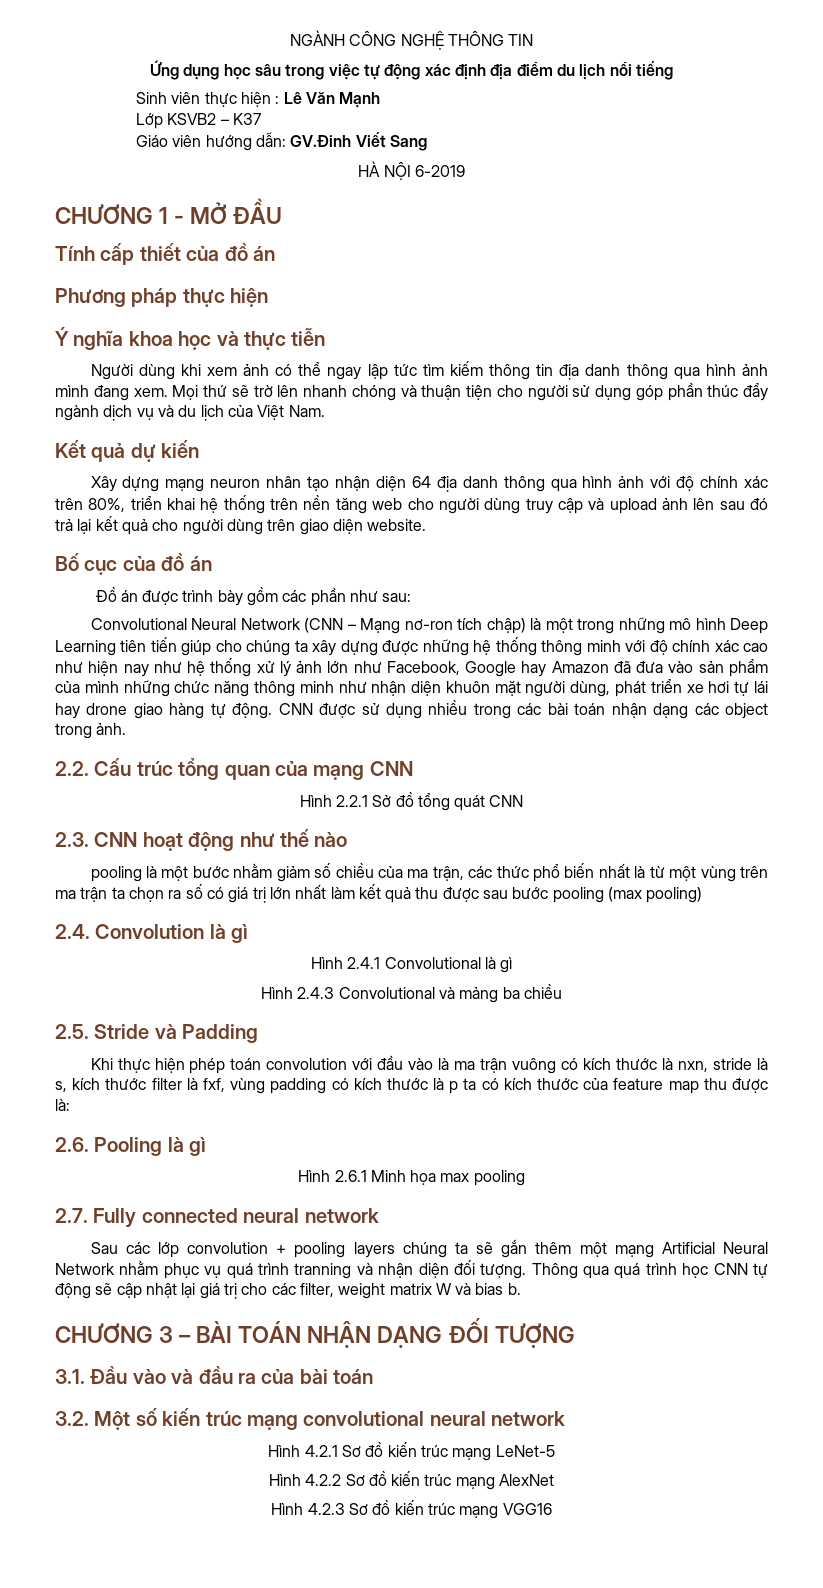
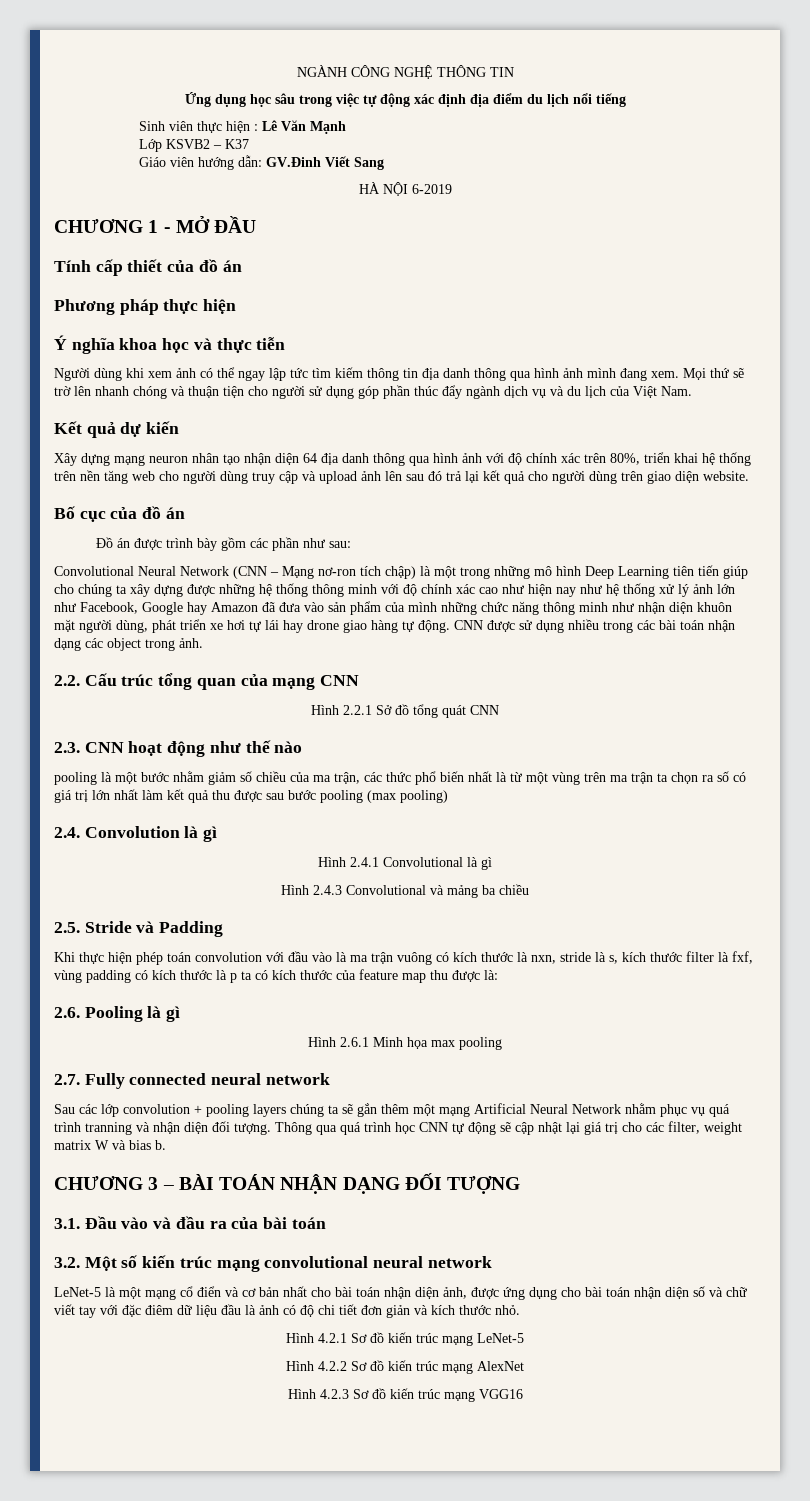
+ LeNet-5 là một mạng cổ điển và cơ bản nhất cho bài toán nhận diện ảnh, được ứng dụng cho bài toán nhận diện số và chữ viết tay với đặc điêm dữ liệu đầu là ảnh có độ chi tiết đơn giản và kích thước nhỏ.

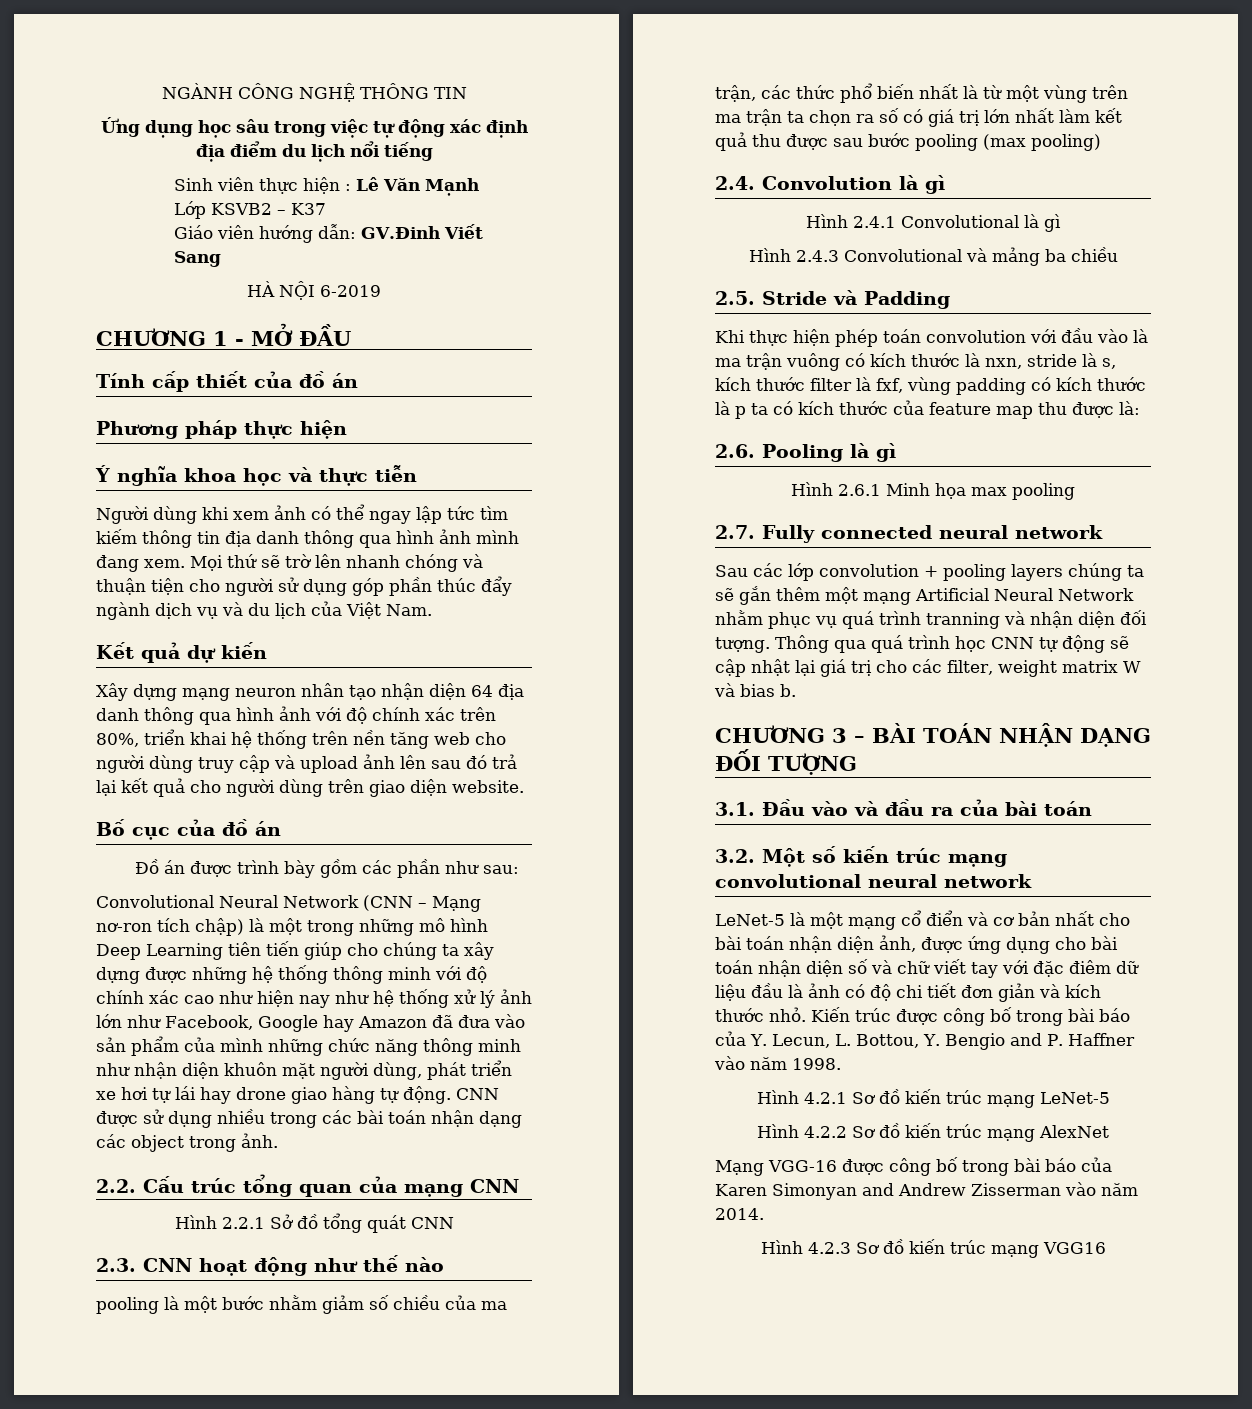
+ Kiến trúc được công bố trong bài báo của Y. Lecun, L. Bottou, Y. Bengio and P. Haffner vào năm 1998.
+ Mạng VGG-16 được công bố trong bài báo của Karen Simonyan and Andrew Zisserman vào năm 2014.

